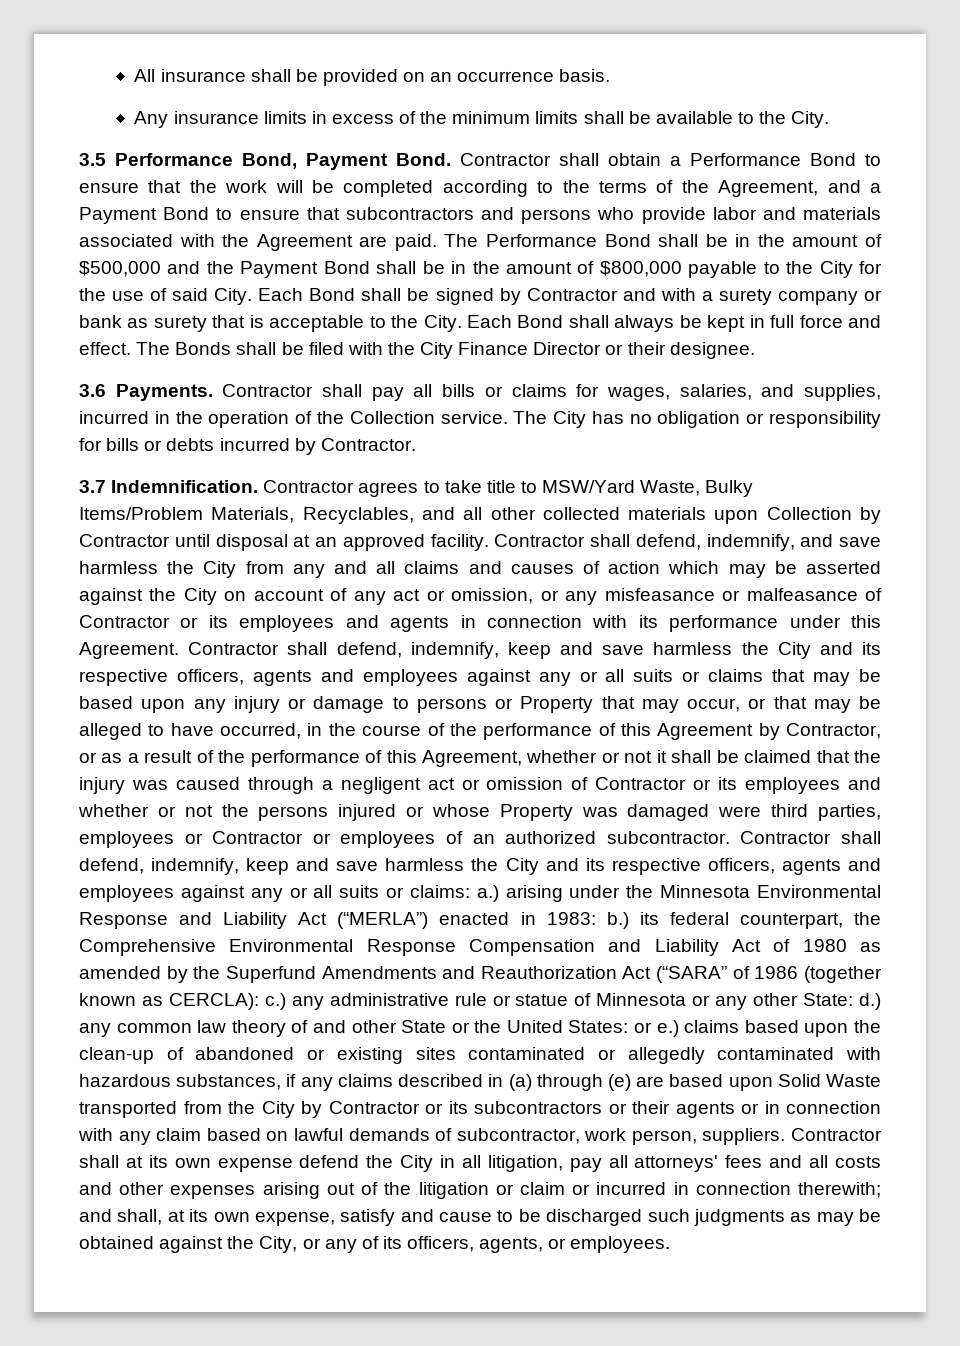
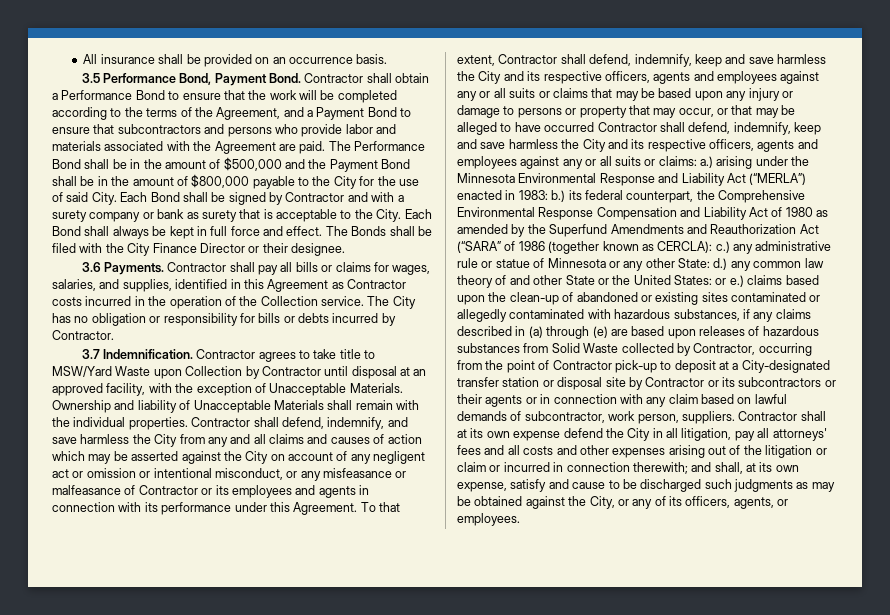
- Any insurance limits in excess of the minimum limits shall be available to the City.
- Contractor shall pay all bills or claims for wages, salaries, and supplies, incurred in the operation of the Collection service.
+ Contractor shall pay all bills or claims for wages, salaries, and supplies, identified in this Agreement as Contractor costs incurred in the operation of the Collection service.
- Contractor agrees to take title to MSW/Yard Waste, Bulky Items/Problem Materials, Recyclables, and all other collected materials upon Collection by Contractor until disposal at an approved facility.
+ Contractor agrees to take title to MSW/Yard Waste upon Collection by Contractor until disposal at an approved facility, with the exception of Unacceptable Materials. Ownership and liability of Unacceptable Materials shall remain with the individual properties.
- Contractor shall defend, indemnify, and save harmless the City from any and all claims and causes of action which may be asserted against the City on account of any act or omission, or any misfeasance or malfeasance of Contractor or its employees and agents in connection with its performance under this Agreement.
+ Contractor shall defend, indemnify, and save harmless the City from any and all claims and causes of action which may be asserted against the City on account of any negligent act or omission or intentional misconduct, or any misfeasance or malfeasance of Contractor or its employees and agents in connection with its performance under this Agreement.
- Contractor shall defend, indemnify, keep and save harmless the City and its respective officers, agents and employees against any or all suits or claims that may be based upon any injury or damage to persons or Property that may occur, or that may be alleged to have occurred, in the course of the performance of this Agreement by Contractor, or as a result of the performance of this Agreement, whether or not it shall be claimed that the injury was caused through a negligent act or omission of Contractor or its employees and whether or not the persons injured or whose Property was damaged were third parties, employees or Contractor or employees of an authorized subcontractor. Contractor shall defend, indemnify, keep and save harmless the City and its respective officers, agents and employees against any or all suits or claims:
+ To that extent, Contractor shall defend, indemnify, keep and save harmless the City and its respective officers, agents and employees against any or all suits or claims that may be based upon any injury or damage to persons or property that may occur, or that may be alleged to have occurred Contractor shall defend, indemnify, keep and save harmless the City and its respective officers, agents and employees against any or all suits or claims:
- or e.) claims based upon the clean-up of abandoned or existing sites contaminated or allegedly contaminated with hazardous substances, if any claims described in (a) through (e) are based upon Solid Waste transported from the City by Contractor or its subcontractors or their agents or in connection with any claim based on lawful demands of subcontractor, work person, suppliers.
+ or e.) claims based upon the clean-up of abandoned or existing sites contaminated or allegedly contaminated with hazardous substances, if any claims described in (a) through (e) are based upon releases of hazardous substances from Solid Waste collected by Contractor, occurring from the point of Contractor pick-up to deposit at a City-designated transfer station or disposal site by Contractor or its subcontractors or their agents or in connection with any claim based on lawful demands of subcontractor, work person, suppliers.

